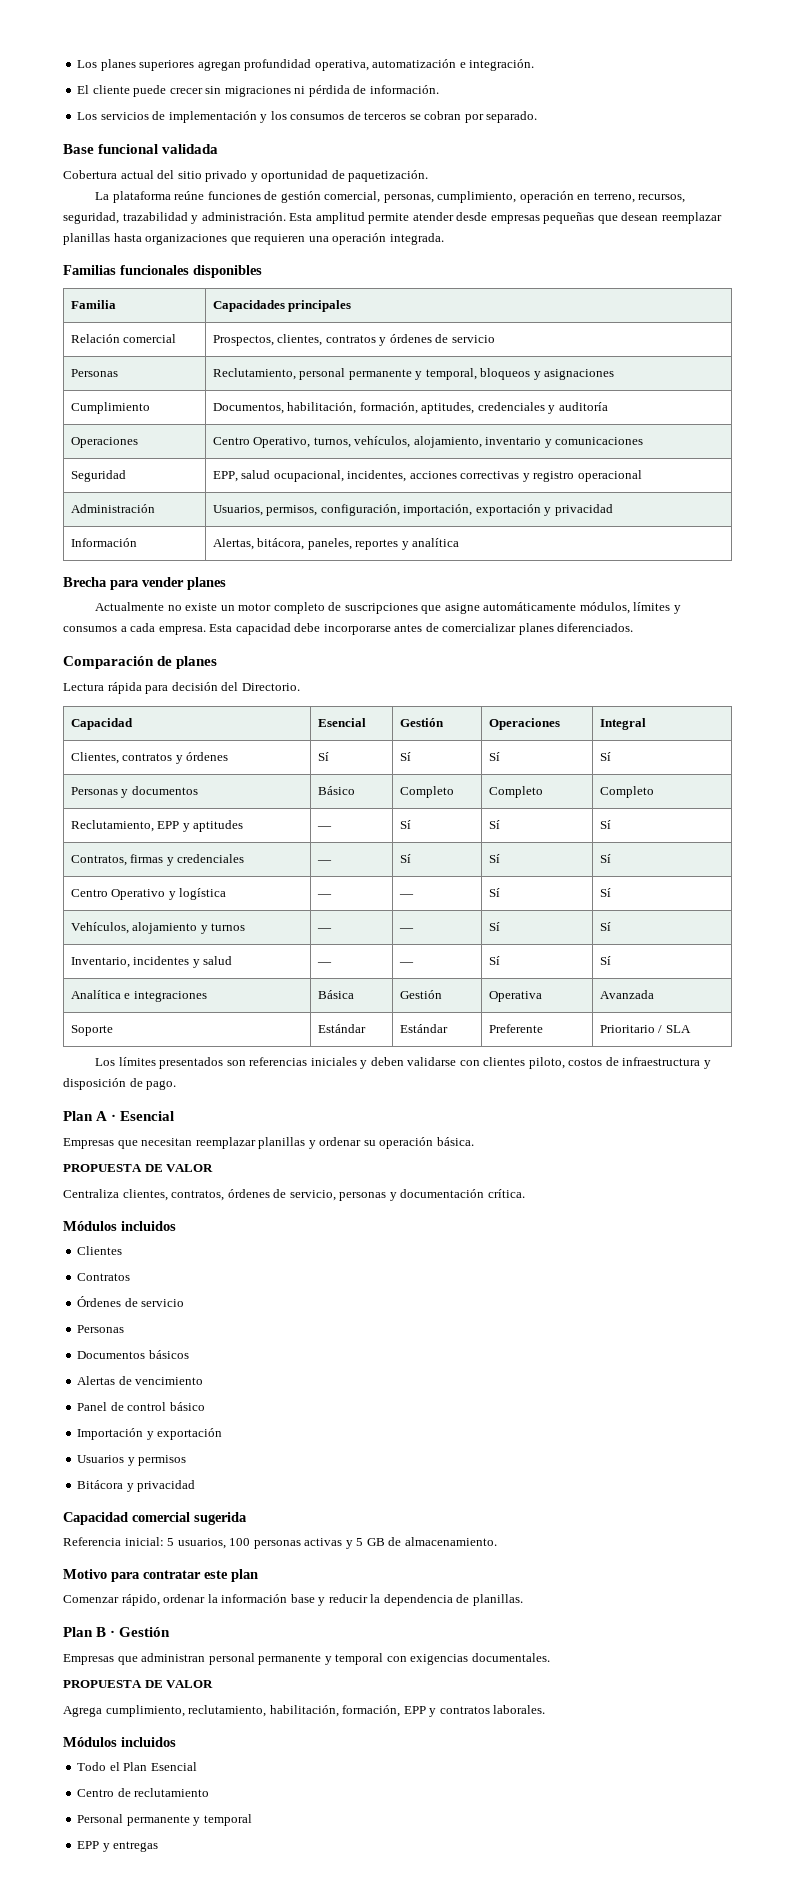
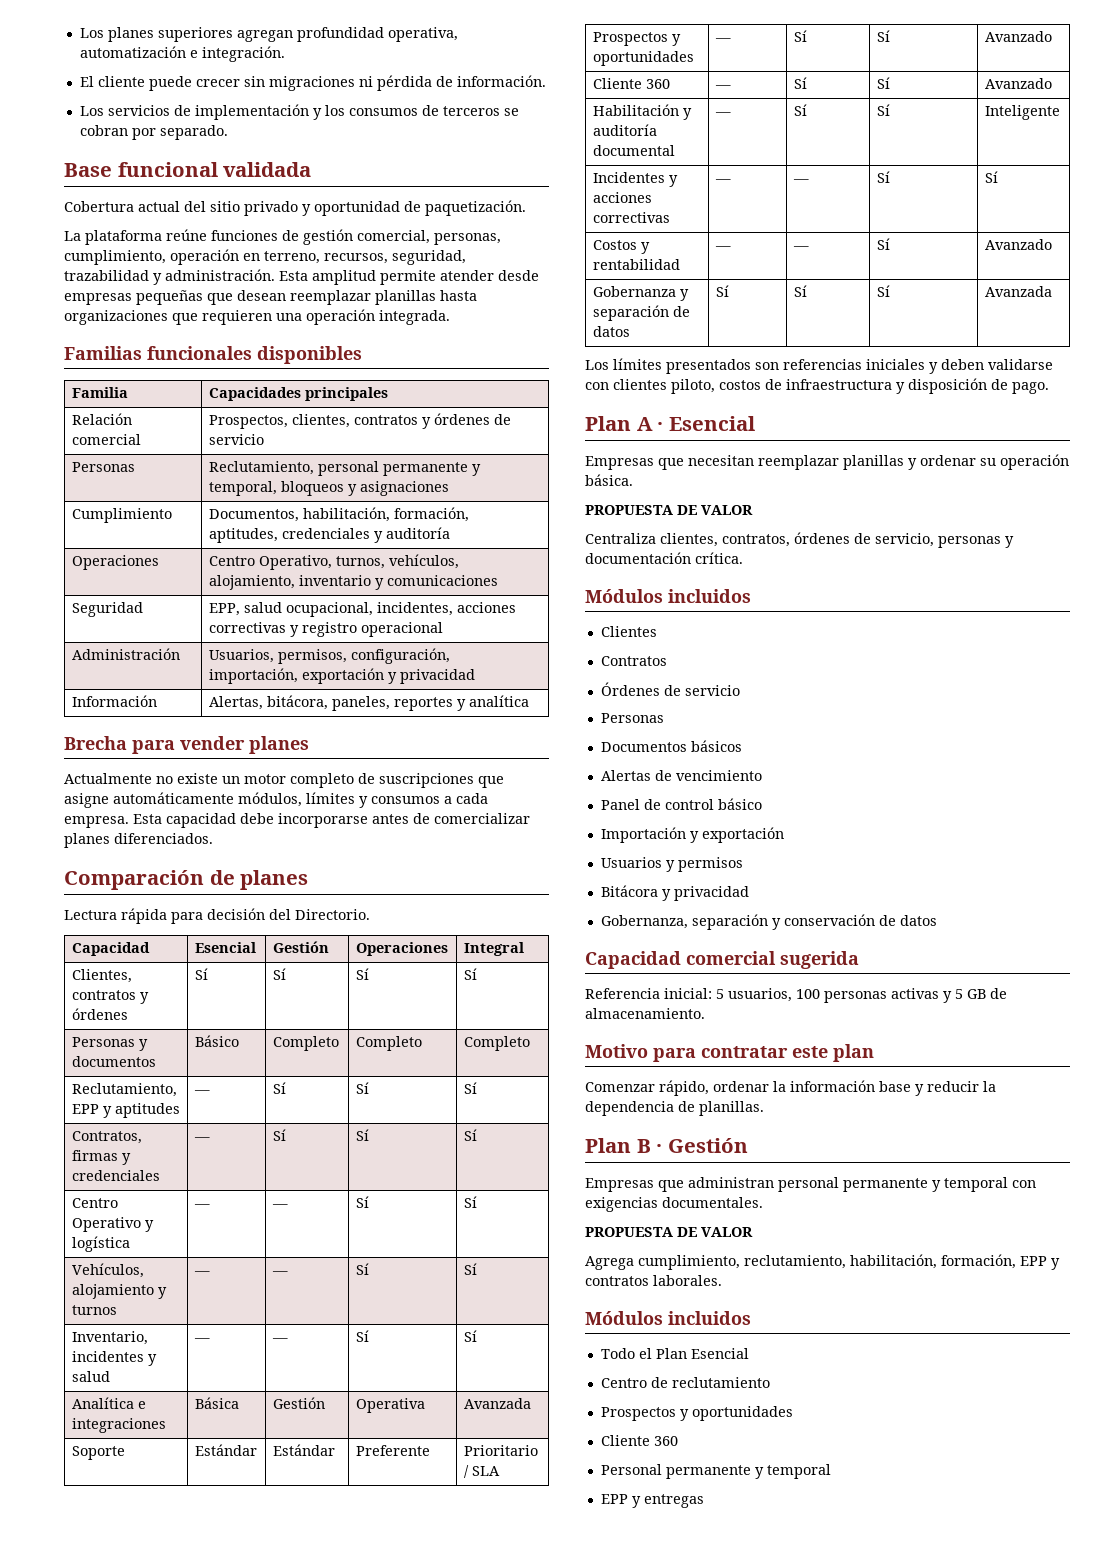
+ Prospectos y oportunidades | — | Sí | Sí | Avanzado
+ Cliente 360 | — | Sí | Sí | Avanzado
+ Habilitación y auditoría documental | — | Sí | Sí | Inteligente
+ Incidentes y acciones correctivas | — | — | Sí | Sí
+ Costos y rentabilidad | — | — | Sí | Avanzado
+ Gobernanza y separación de datos | Sí | Sí | Sí | Avanzada
+ Gobernanza, separación y conservación de datos
  Centro de reclutamiento
+ Prospectos y oportunidades
+ Cliente 360

